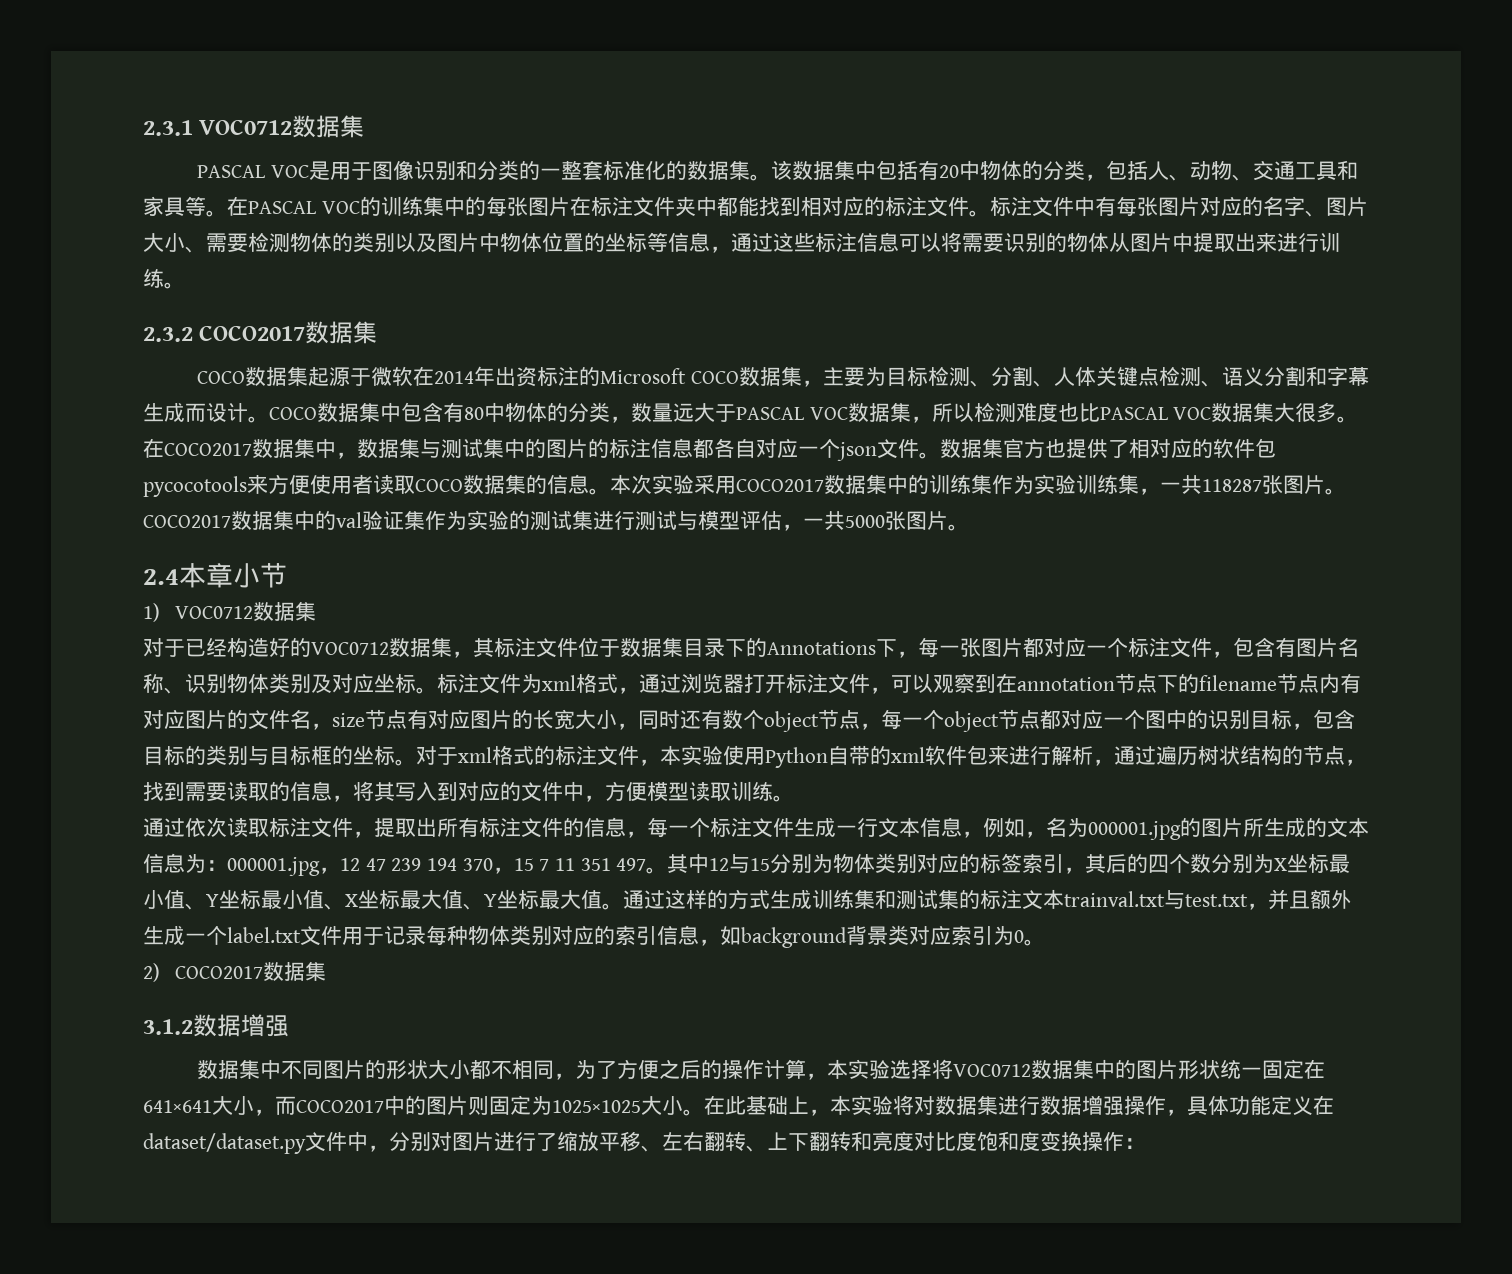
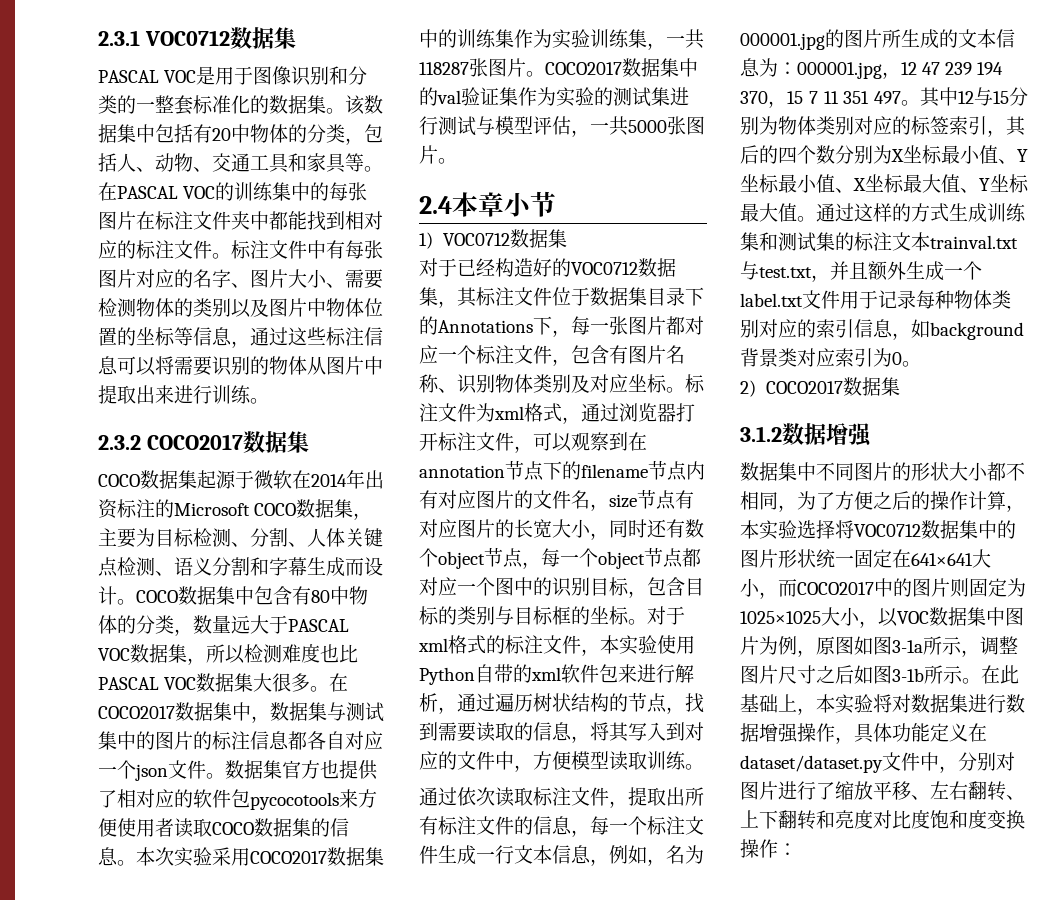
- 数据集中不同图片的形状大小都不相同，为了方便之后的操作计算，本实验选择将VOC0712数据集中的图片形状统一固定在641×641大小，而COCO2017中的图片则固定为1025×1025大小。
+ 数据集中不同图片的形状大小都不相同，为了方便之后的操作计算，本实验选择将VOC0712数据集中的图片形状统一固定在641×641大小，而COCO2017中的图片则固定为1025×1025大小，以VOC数据集中图片为例，原图如图3-1a所示，调整图片尺寸之后如图3-1b所示。

